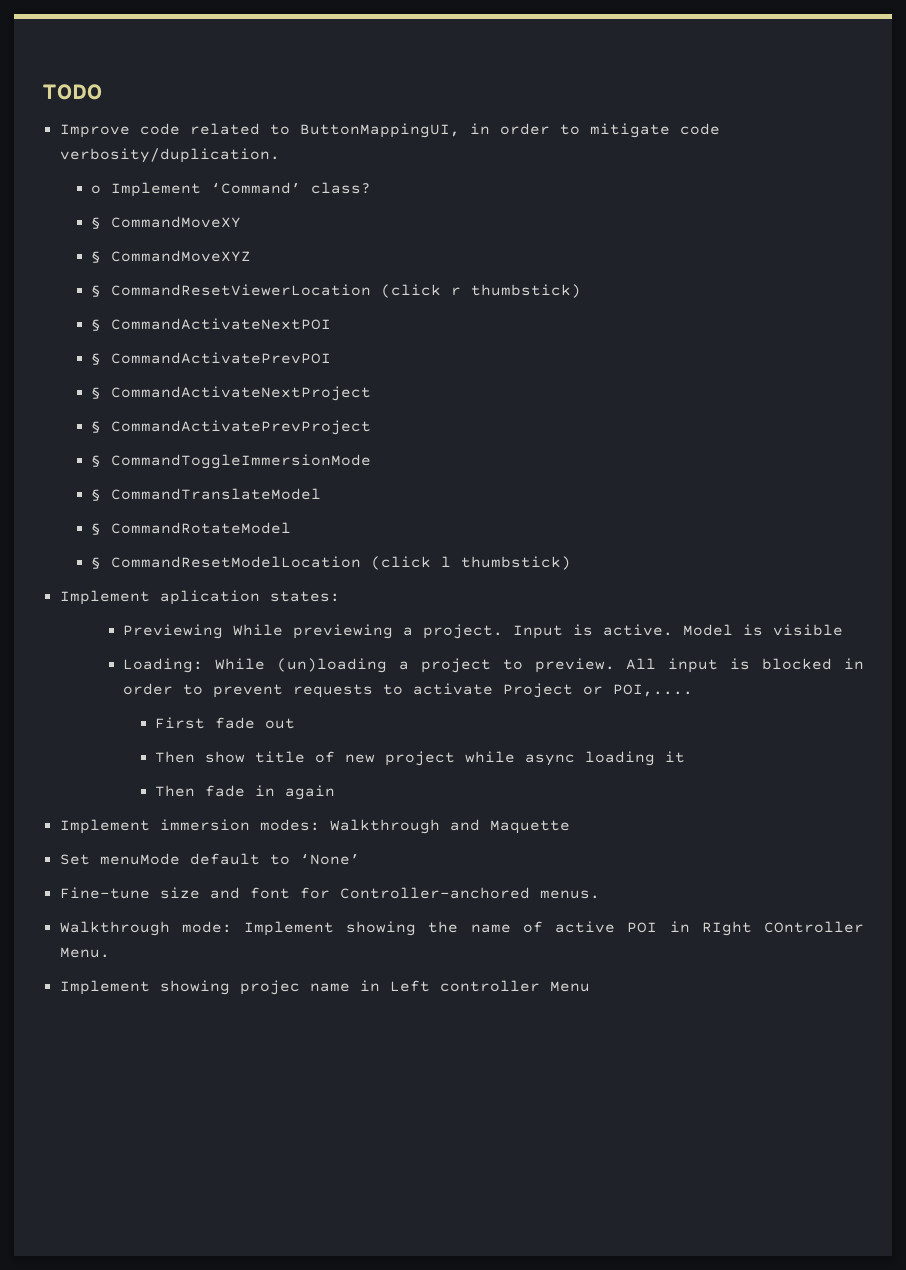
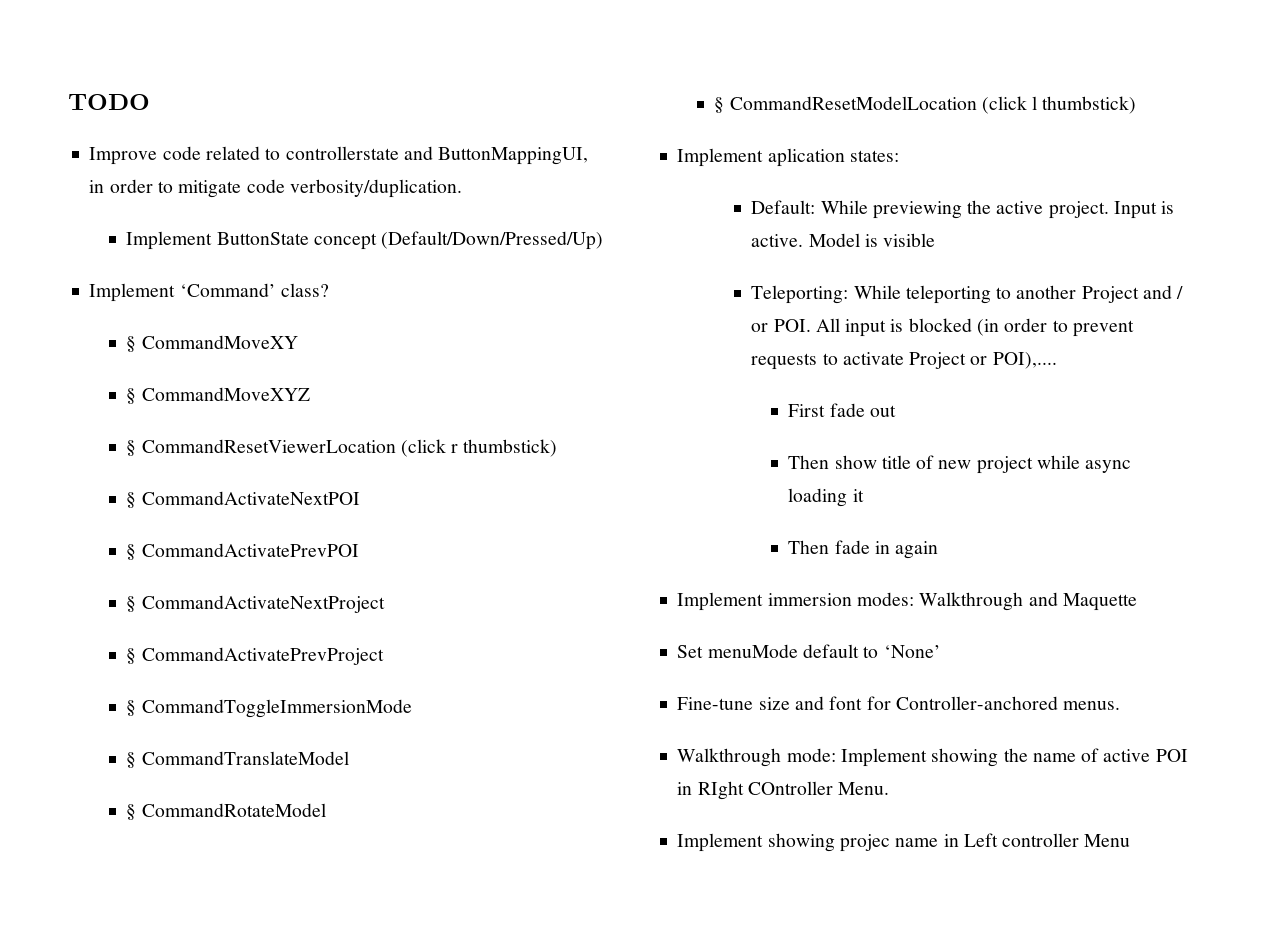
- Improve code related to ButtonMappingUI, in order to mitigate code verbosity/duplication.
+ Improve code related to controllerstate and ButtonMappingUI, in order to mitigate code verbosity/duplication.
- o Implement ‘Command’ class?
+ Implement ButtonState concept (Default/Down/Pressed/Up)
+ Implement ‘Command’ class?
- Previewing While previewing a project.
+ Default: While previewing the active project.
- Loading: While (un)loading a project to preview. All input is blocked in order to prevent requests to activate Project or POI,....
+ Teleporting: While teleporting to another Project and / or POI. All input is blocked (in order to prevent requests to activate Project or POI),....

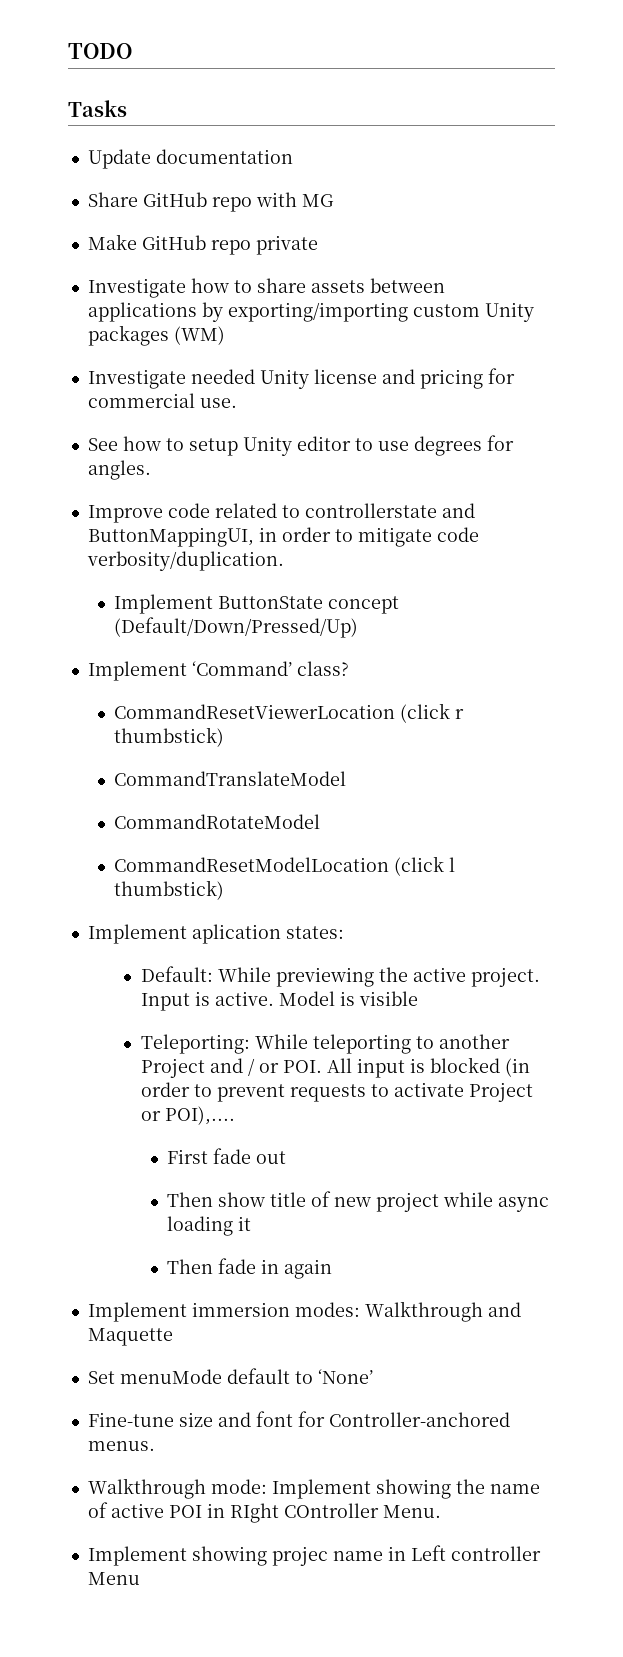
+ Tasks
+ Update documentation
+ Share GitHub repo with MG
+ Make GitHub repo private
+ Investigate how to share assets between applications by exporting/importing custom Unity packages (WM)
+ Investigate needed Unity license and pricing for commercial use.
+ See how to setup Unity editor to use degrees for angles.
- § CommandMoveXY
- § CommandMoveXYZ
- § CommandResetViewerLocation (click r thumbstick)
+ CommandResetViewerLocation (click r thumbstick)
- § CommandActivateNextPOI
- § CommandActivatePrevPOI
- § CommandActivateNextProject
- § CommandActivatePrevProject
- § CommandToggleImmersionMode
- § CommandTranslateModel
+ CommandTranslateModel
- § CommandRotateModel
+ CommandRotateModel
- § CommandResetModelLocation (click l thumbstick)
+ CommandResetModelLocation (click l thumbstick)

